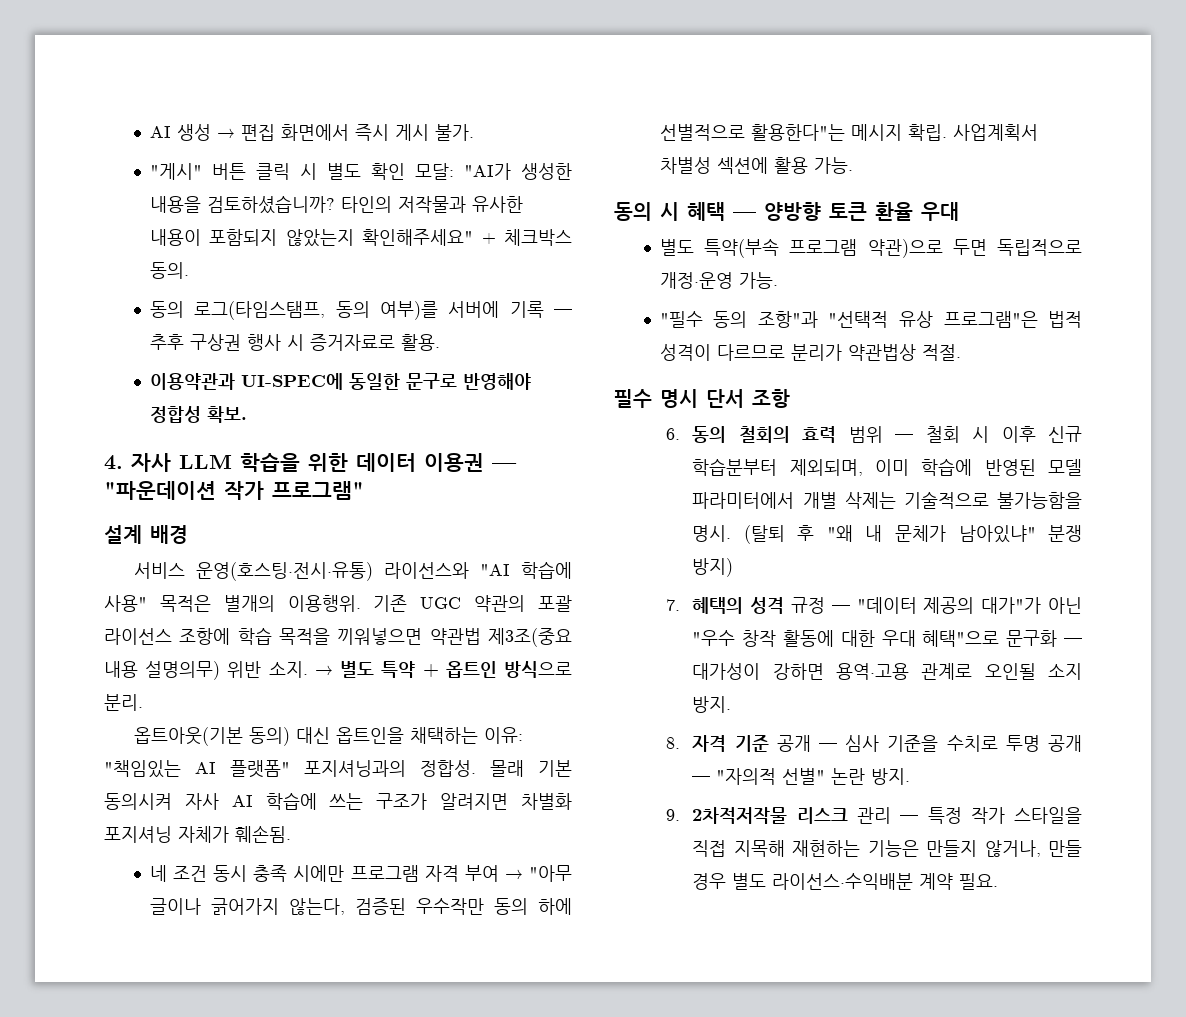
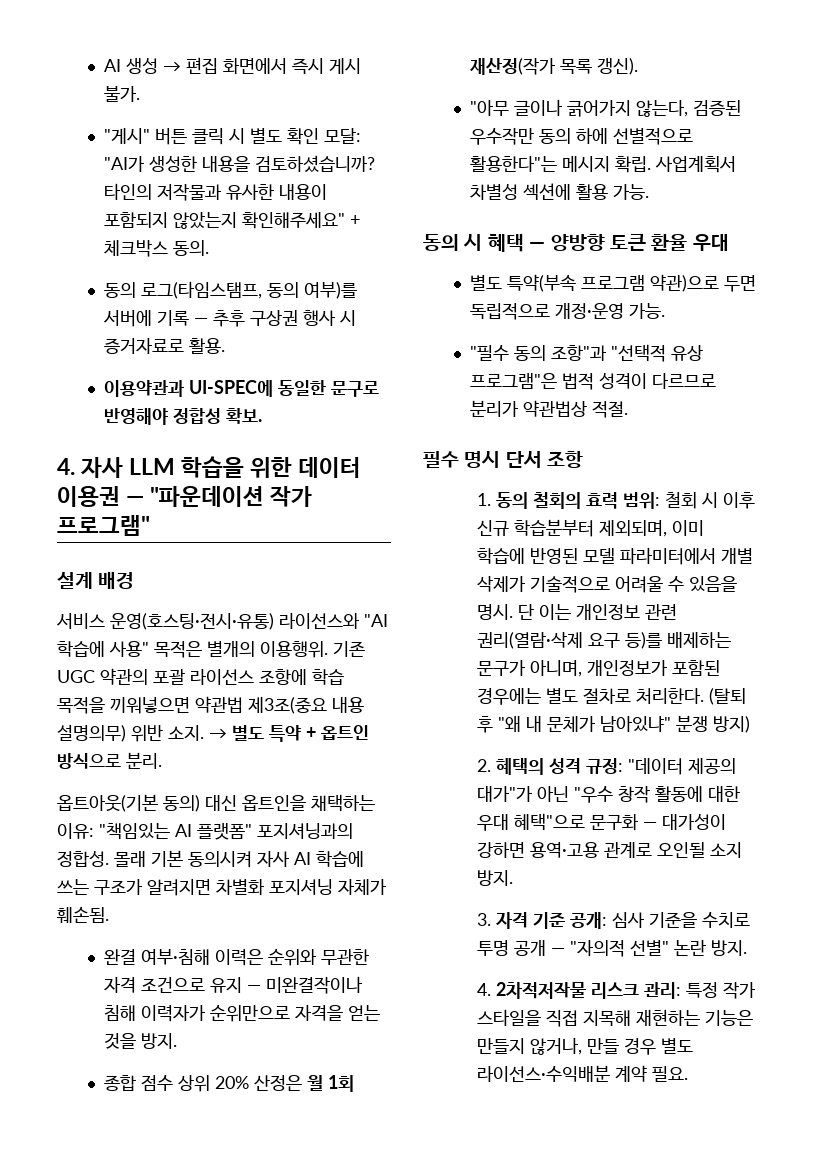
- 네 조건 동시 충족 시에만 프로그램 자격 부여 → "아무 글이나 긁어가지 않는다, 검증된 우수작만 동의 하에 선별적으로 활용한다"는 메시지 확립.
+ 완결 여부·침해 이력은 순위와 무관한 자격 조건으로 유지 — 미완결작이나 침해 이력자가 순위만으로 자격을 얻는 것을 방지.
+ 종합 점수 상위 20% 산정은 월 1회 재산정(작가 목록 갱신).
+ "아무 글이나 긁어가지 않는다, 검증된 우수작만 동의 하에 선별적으로 활용한다"는 메시지 확립.
- 6. 동의 철회의 효력 범위 — 철회 시 이후 신규 학습분부터 제외되며, 이미 학습에 반영된 모델 파라미터에서 개별 삭제는 기술적으로 불가능함을 명시.
+ 1. 동의 철회의 효력 범위: 철회 시 이후 신규 학습분부터 제외되며, 이미 학습에 반영된 모델 파라미터에서 개별 삭제가 기술적으로 어려울 수 있음을 명시. 단 이는 개인정보 관련 권리(열람·삭제 요구 등)를 배제하는 문구가 아니며, 개인정보가 포함된 경우에는 별도 절차로 처리한다.
- 7. 혜택의 성격 규정 — "데이터 제공의 대가"가 아닌 "우수 창작 활동에 대한 우대 혜택"으로 문구화 — 대가성이 강하면 용역·고용 관계로 오인될 소지 방지.
+ 2. 혜택의 성격 규정: "데이터 제공의 대가"가 아닌 "우수 창작 활동에 대한 우대 혜택"으로 문구화 — 대가성이 강하면 용역·고용 관계로 오인될 소지 방지.
- 8. 자격 기준 공개 — 심사 기준을 수치로 투명 공개 — "자의적 선별" 논란 방지.
+ 3. 자격 기준 공개: 심사 기준을 수치로 투명 공개 — "자의적 선별" 논란 방지.
- 9. 2차적저작물 리스크 관리 — 특정 작가 스타일을 직접 지목해 재현하는 기능은 만들지 않거나, 만들 경우 별도 라이선스·수익배분 계약 필요.
+ 4. 2차적저작물 리스크 관리: 특정 작가 스타일을 직접 지목해 재현하는 기능은 만들지 않거나, 만들 경우 별도 라이선스·수익배분 계약 필요.

